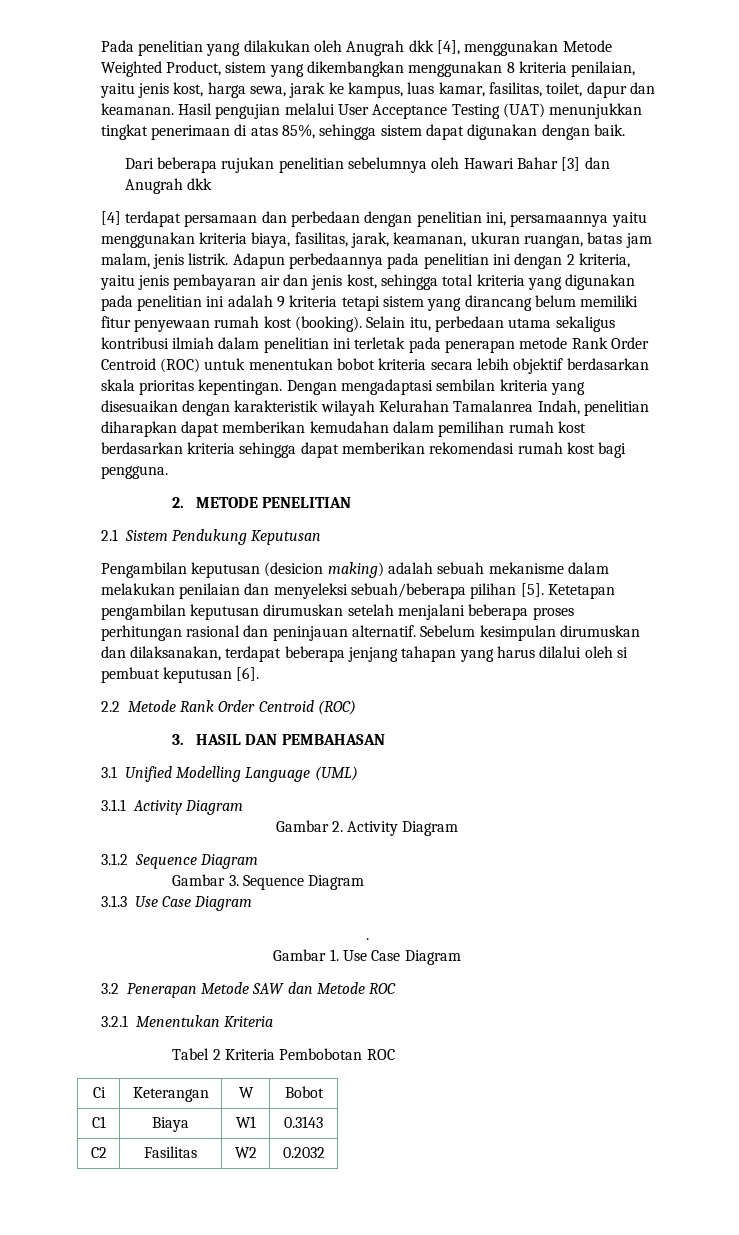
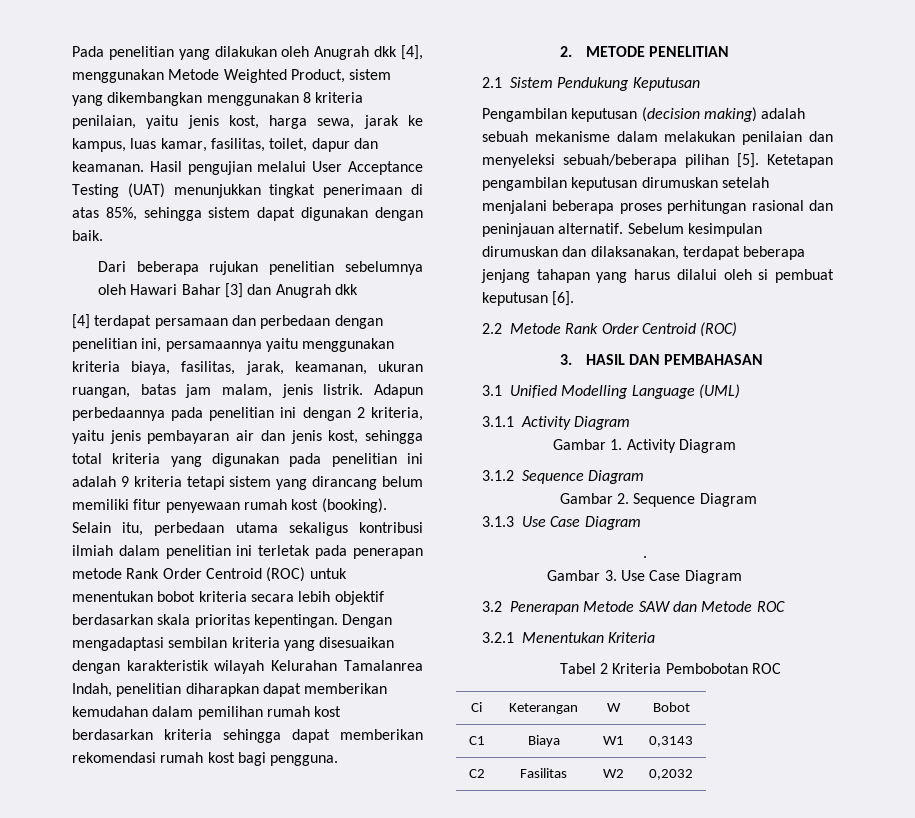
- Pengambilan keputusan (desicion making) adalah sebuah mekanisme dalam melakukan penilaian dan menyeleksi sebuah/beberapa pilihan [5].
+ Pengambilan keputusan (decision making) adalah sebuah mekanisme dalam melakukan penilaian dan menyeleksi sebuah/beberapa pilihan [5].
- Gambar 2. Activity Diagram
+ Gambar 1. Activity Diagram
- Gambar 3. Sequence Diagram
+ Gambar 2. Sequence Diagram
- Gambar 1. Use Case Diagram
+ Gambar 3. Use Case Diagram
- C1 | Biaya | W1 | 0.3143
+ C1 | Biaya | W1 | 0,3143
- C2 | Fasilitas | W2 | 0.2032
+ C2 | Fasilitas | W2 | 0,2032

